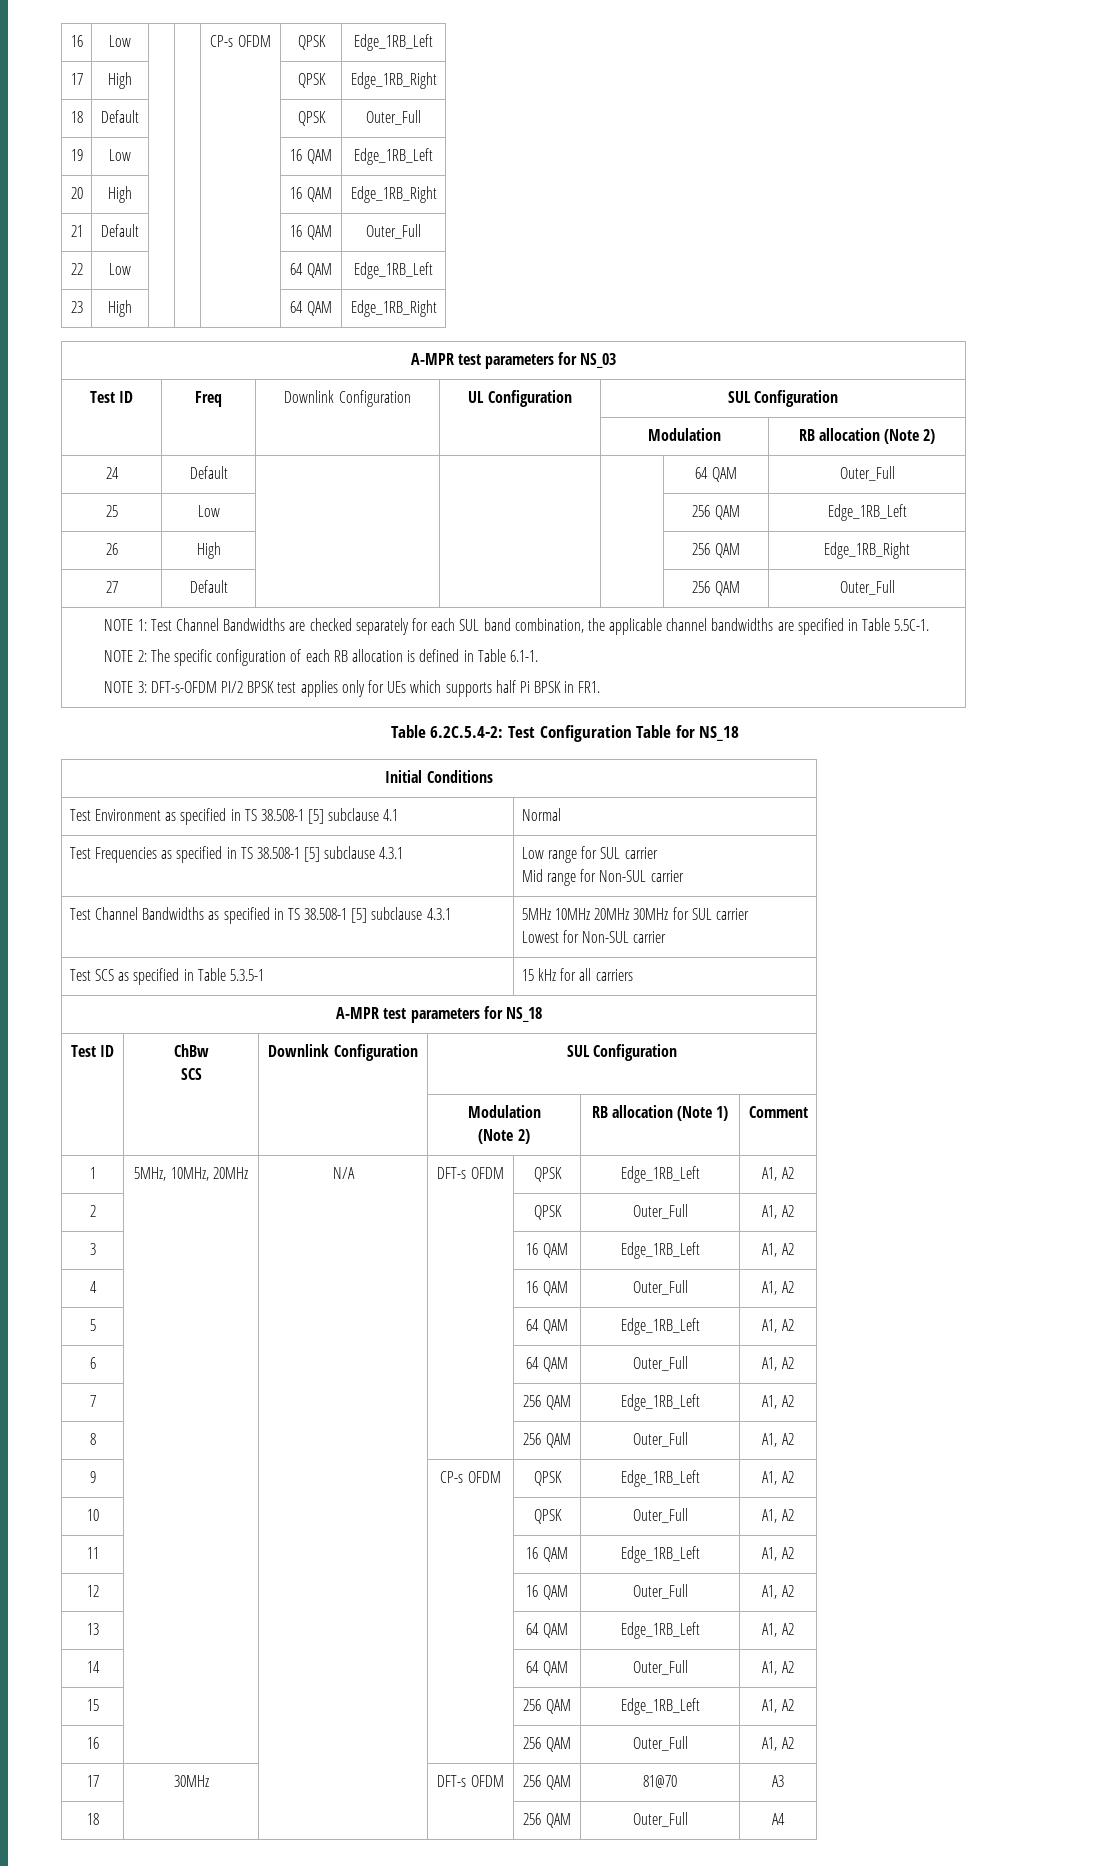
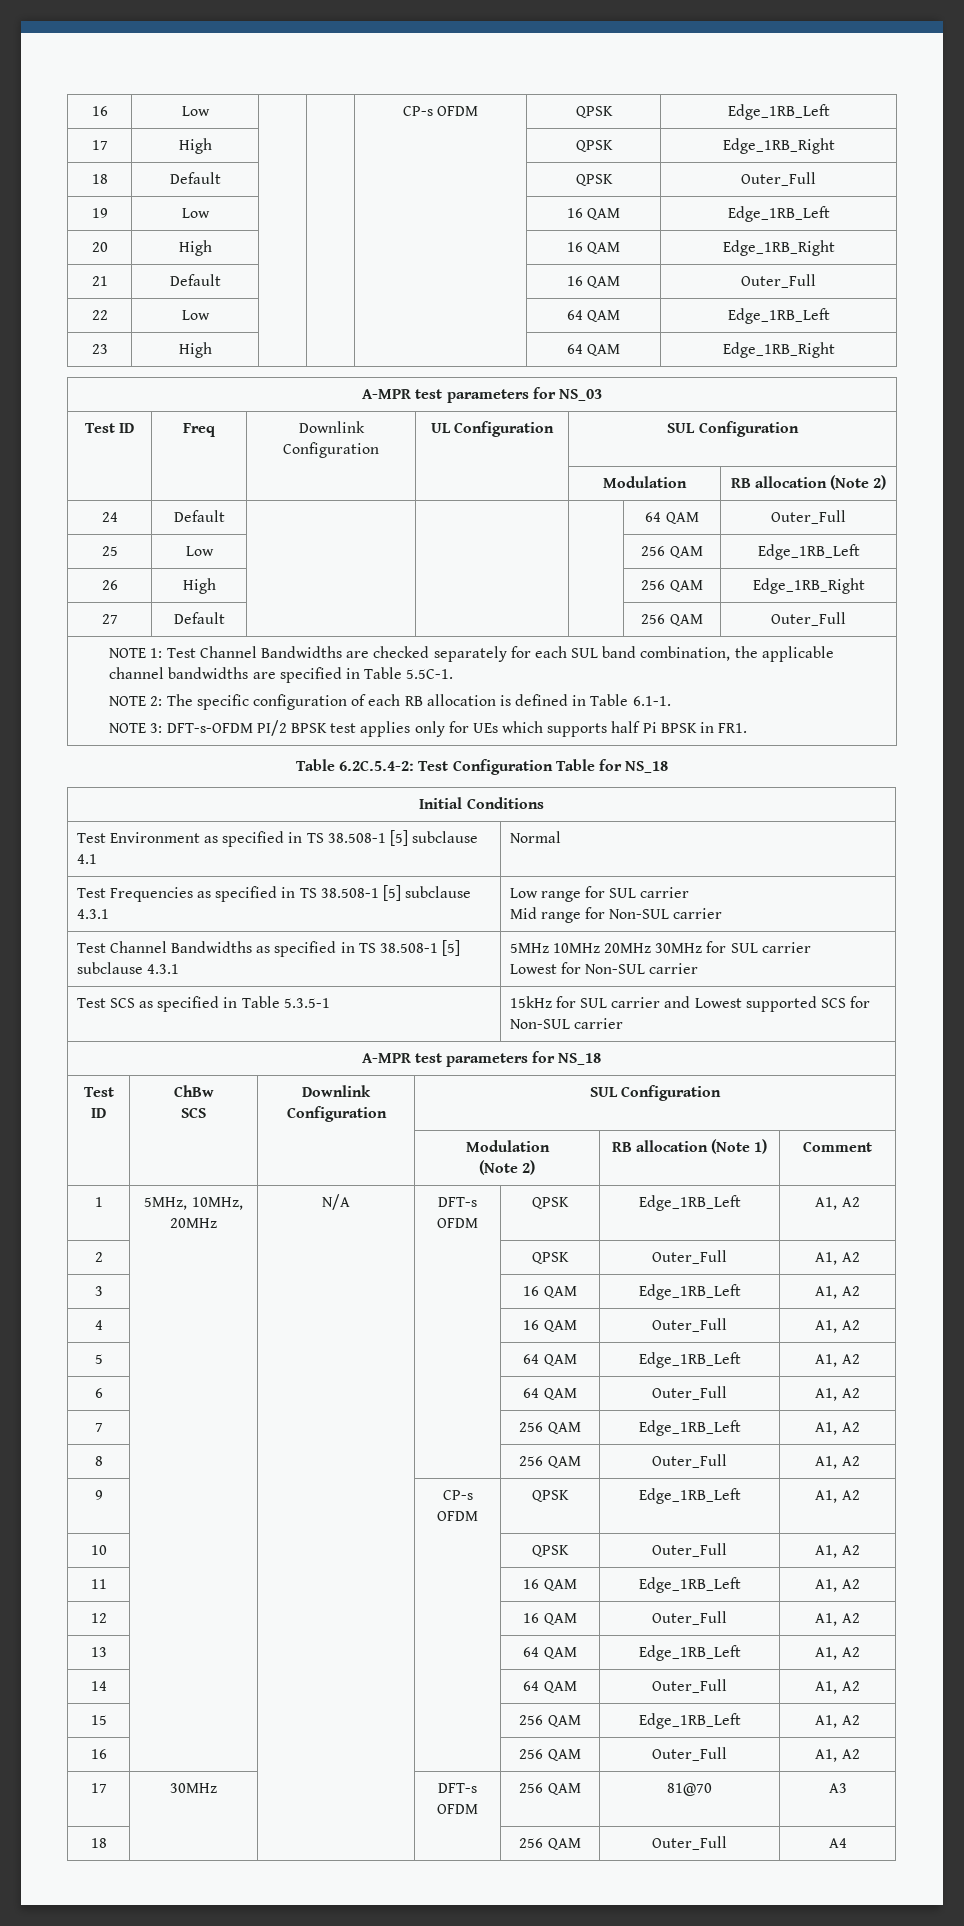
- Test SCS as specified in Table 5.3.5-1 | 15 kHz for all carriers
+ Test SCS as specified in Table 5.3.5-1 | 15kHz for SUL carrier and Lowest supported SCS for Non-SUL carrier

